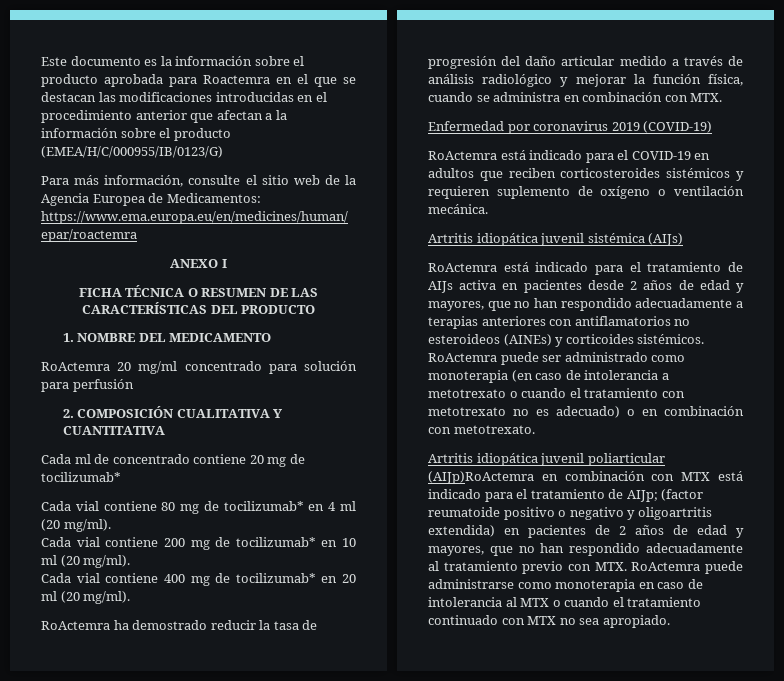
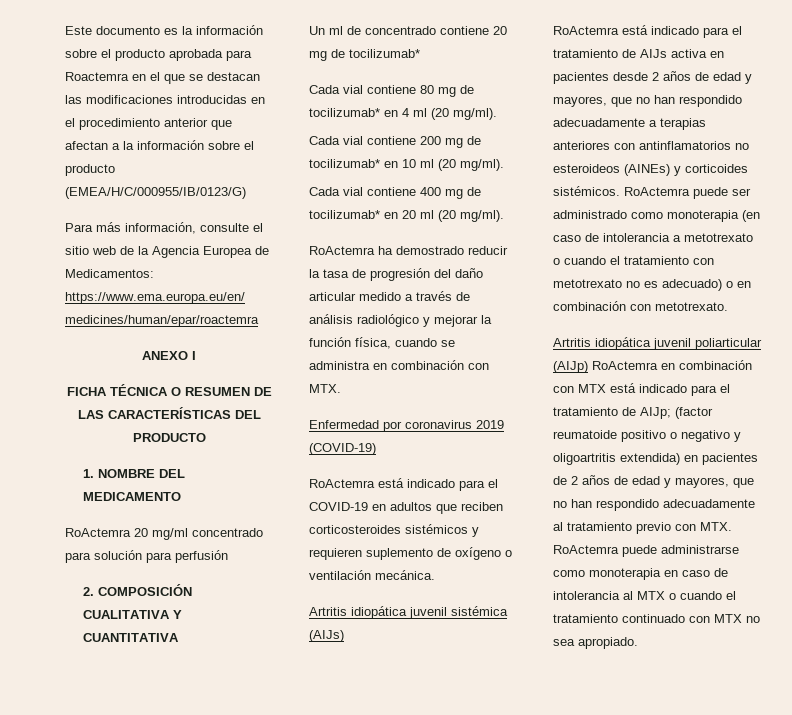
- Cada ml de concentrado contiene 20 mg de tocilizumab*
+ Un ml de concentrado contiene 20 mg de tocilizumab*
- RoActemra está indicado para el tratamiento de AIJs activa en pacientes desde 2 años de edad y mayores, que no han respondido adecuadamente a terapias anteriores con antiflamatorios no esteroideos (AINEs) y corticoides sistémicos.
+ RoActemra está indicado para el tratamiento de AIJs activa en pacientes desde 2 años de edad y mayores, que no han respondido adecuadamente a terapias anteriores con antinflamatorios no esteroideos (AINEs) y corticoides sistémicos.
- Artritis idiopática juvenil poliarticular (AIJp)RoActemra en combinación con MTX está indicado para el tratamiento de AIJp;
+ Artritis idiopática juvenil poliarticular (AIJp) RoActemra en combinación con MTX está indicado para el tratamiento de AIJp;

